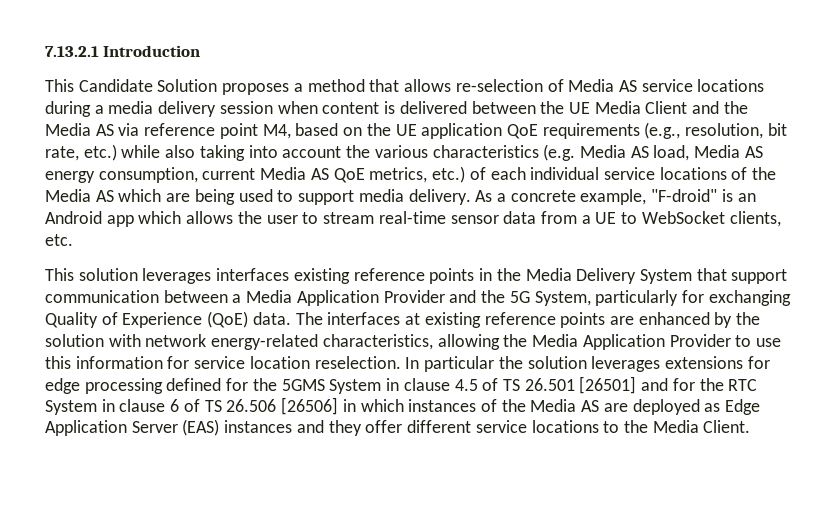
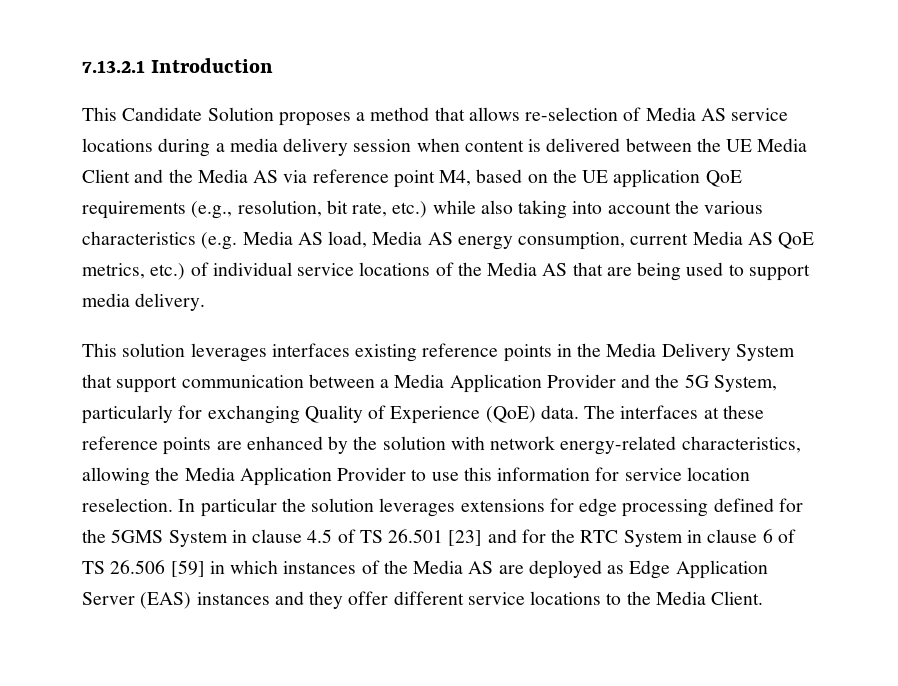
- This Candidate Solution proposes a method that allows re-selection of Media AS service locations during a media delivery session when content is delivered between the UE Media Client and the Media AS via reference point M4, based on the UE application QoE requirements (e.g., resolution, bit rate, etc.) while also taking into account the various characteristics (e.g. Media AS load, Media AS energy consumption, current Media AS QoE metrics, etc.) of each individual service locations of the Media AS which are being used to support media delivery. As a concrete example, "F-droid" is an Android app which allows the user to stream real-time sensor data from a UE to WebSocket clients, etc.
+ This Candidate Solution proposes a method that allows re-selection of Media AS service locations during a media delivery session when content is delivered between the UE Media Client and the Media AS via reference point M4, based on the UE application QoE requirements (e.g., resolution, bit rate, etc.) while also taking into account the various characteristics (e.g. Media AS load, Media AS energy consumption, current Media AS QoE metrics, etc.) of individual service locations of the Media AS that are being used to support media delivery.
- The interfaces at existing reference points are enhanced by the solution with network energy-related characteristics, allowing the Media Application Provider to use this information for service location reselection.
+ The interfaces at these reference points are enhanced by the solution with network energy-related characteristics, allowing the Media Application Provider to use this information for service location reselection.
- In particular the solution leverages extensions for edge processing defined for the 5GMS System in clause 4.5 of TS 26.501 [26501] and for the RTC System in clause 6 of TS 26.506 [26506] in which instances of the Media AS are deployed as Edge Application Server (EAS) instances and they offer different service locations to the Media Client.
+ In particular the solution leverages extensions for edge processing defined for the 5GMS System in clause 4.5 of TS 26.501 [23] and for the RTC System in clause 6 of TS 26.506 [59] in which instances of the Media AS are deployed as Edge Application Server (EAS) instances and they offer different service locations to the Media Client.

